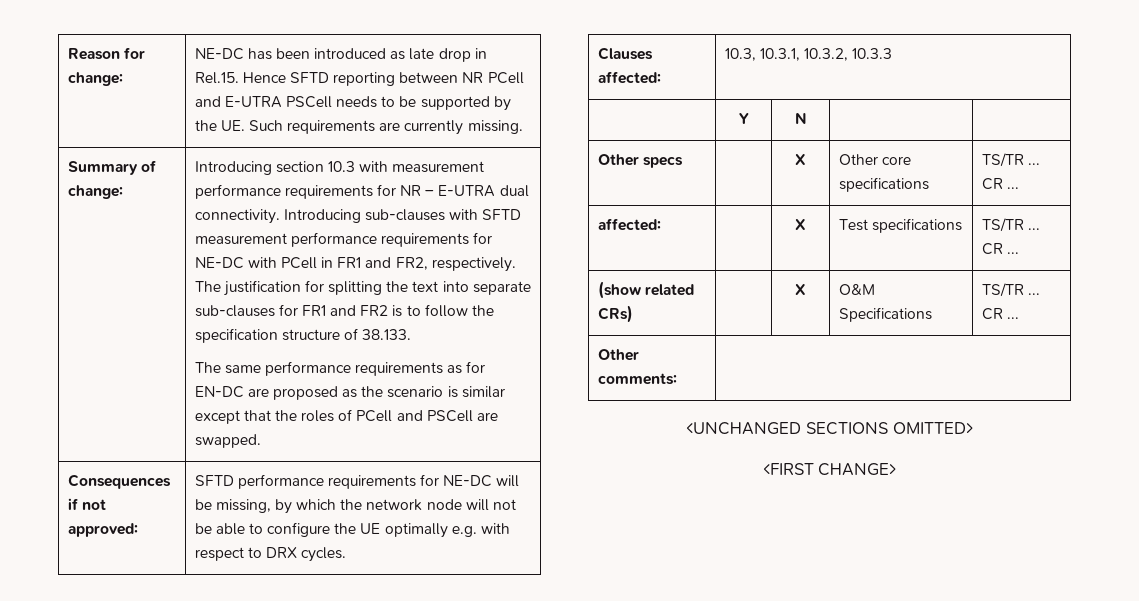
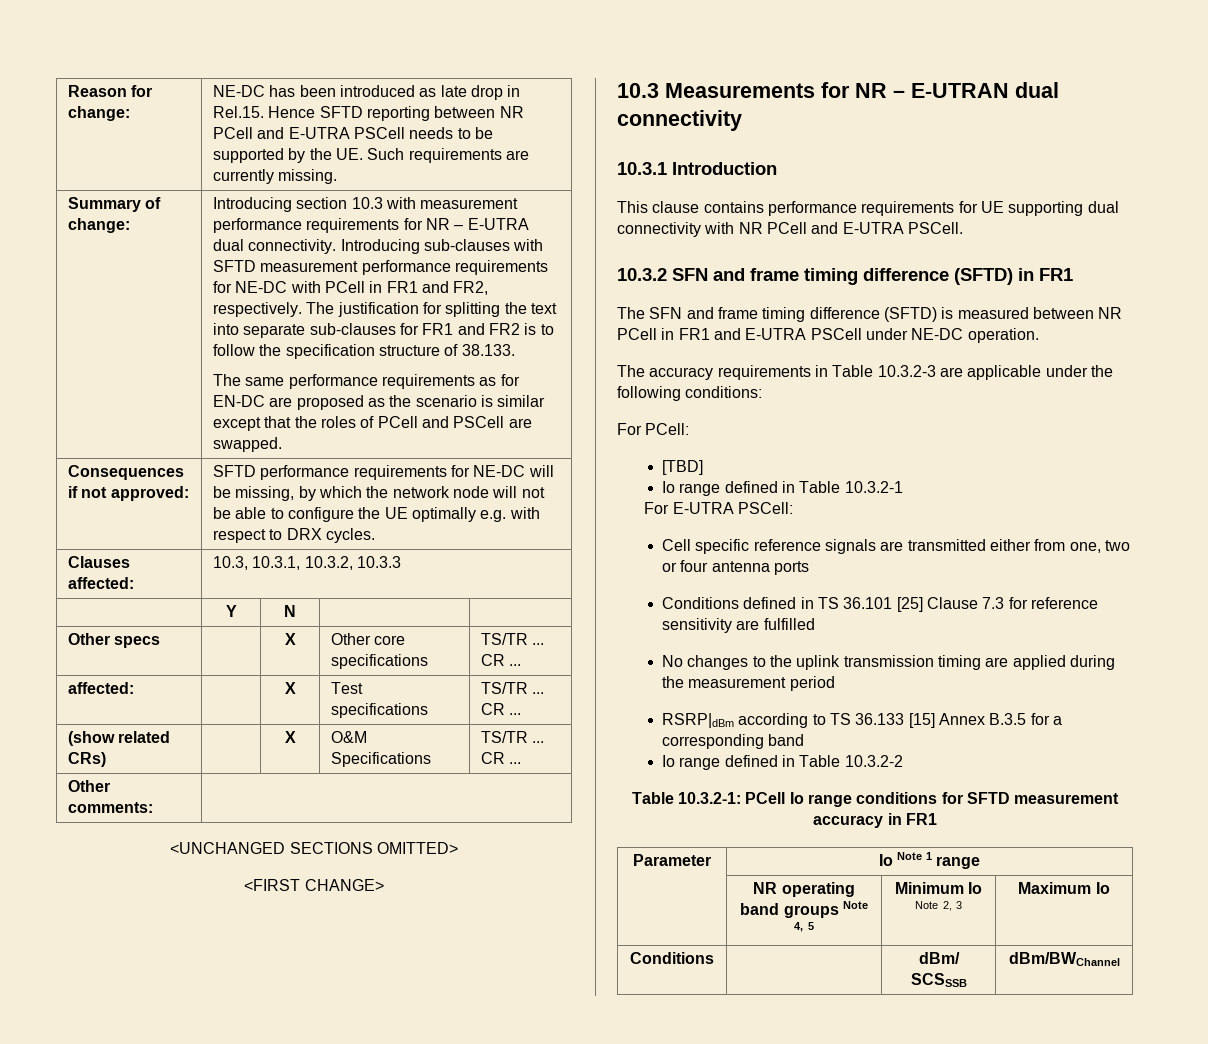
+ 10.3 Measurements for NR – E-UTRAN dual connectivity
+ 10.3.1 Introduction
+ This clause contains performance requirements for UE supporting dual connectivity with NR PCell and E-UTRA PSCell.
+ 10.3.2 SFN and frame timing difference (SFTD) in FR1
+ The SFN and frame timing difference (SFTD) is measured between NR PCell in FR1 and E-UTRA PSCell under NE-DC operation.
+ The accuracy requirements in Table 10.3.2-3 are applicable under the following conditions:
+ For PCell:
+ [TBD]
+ Io range defined in Table 10.3.2-1
+ For E-UTRA PSCell:
+ Cell specific reference signals are transmitted either from one, two or four antenna ports
+ Conditions defined in TS 36.101 [25] Clause 7.3 for reference sensitivity are fulfilled
+ No changes to the uplink transmission timing are applied during the measurement period
+ RSRP|dBm according to TS 36.133 [15] Annex B.3.5 for a corresponding band
+ Io range defined in Table 10.3.2-2
+ Table 10.3.2-1: PCell Io range conditions for SFTD measurement accuracy in FR1
+ Parameter | Io Note 1 range
+ | NR operating band groups Note 4, 5 | Minimum Io Note 2, 3 | Maximum Io
+ Conditions | | dBm/ SCSSSB | dBm/BWChannel

